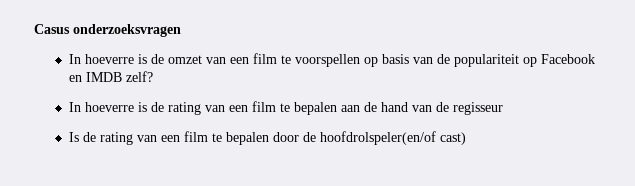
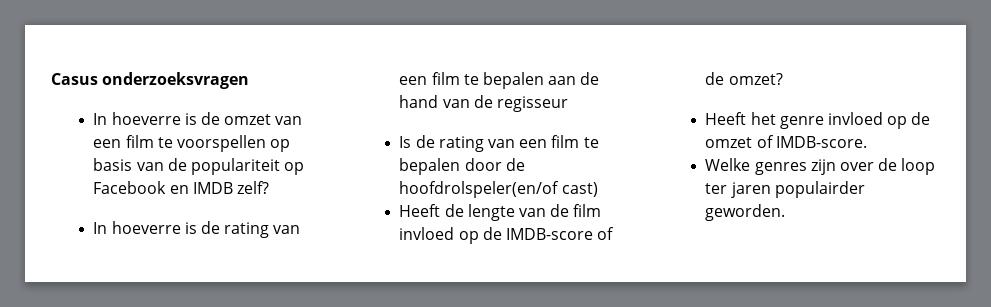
+ Heeft de lengte van de film invloed op de IMDB-score of de omzet?
+ Heeft het genre invloed op de omzet of IMDB-score.
+ Welke genres zijn over de loop ter jaren populairder geworden.

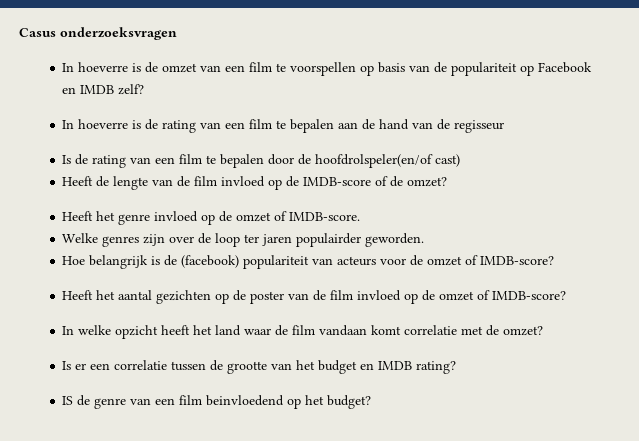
+ Hoe belangrijk is de (facebook) populariteit van acteurs voor de omzet of IMDB-score?
+ Heeft het aantal gezichten op de poster van de film invloed op de omzet of IMDB-score?
+ In welke opzicht heeft het land waar de film vandaan komt correlatie met de omzet?
+ Is er een correlatie tussen de grootte van het budget en IMDB rating?
+ IS de genre van een film beinvloedend op het budget?

